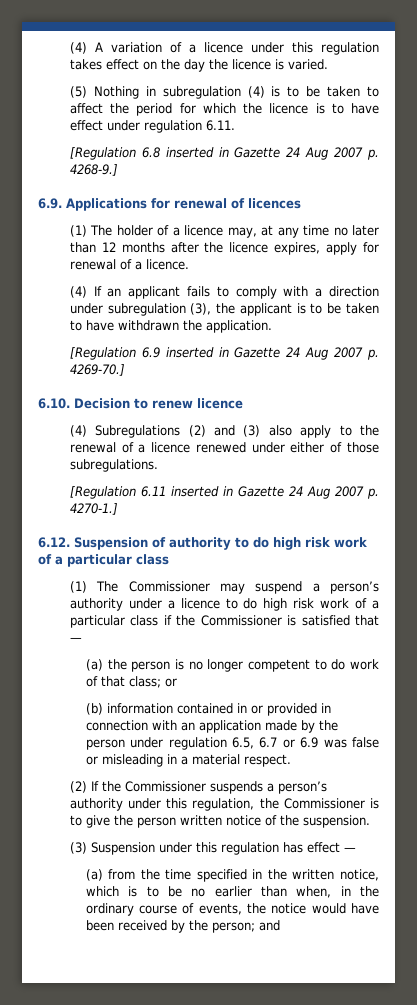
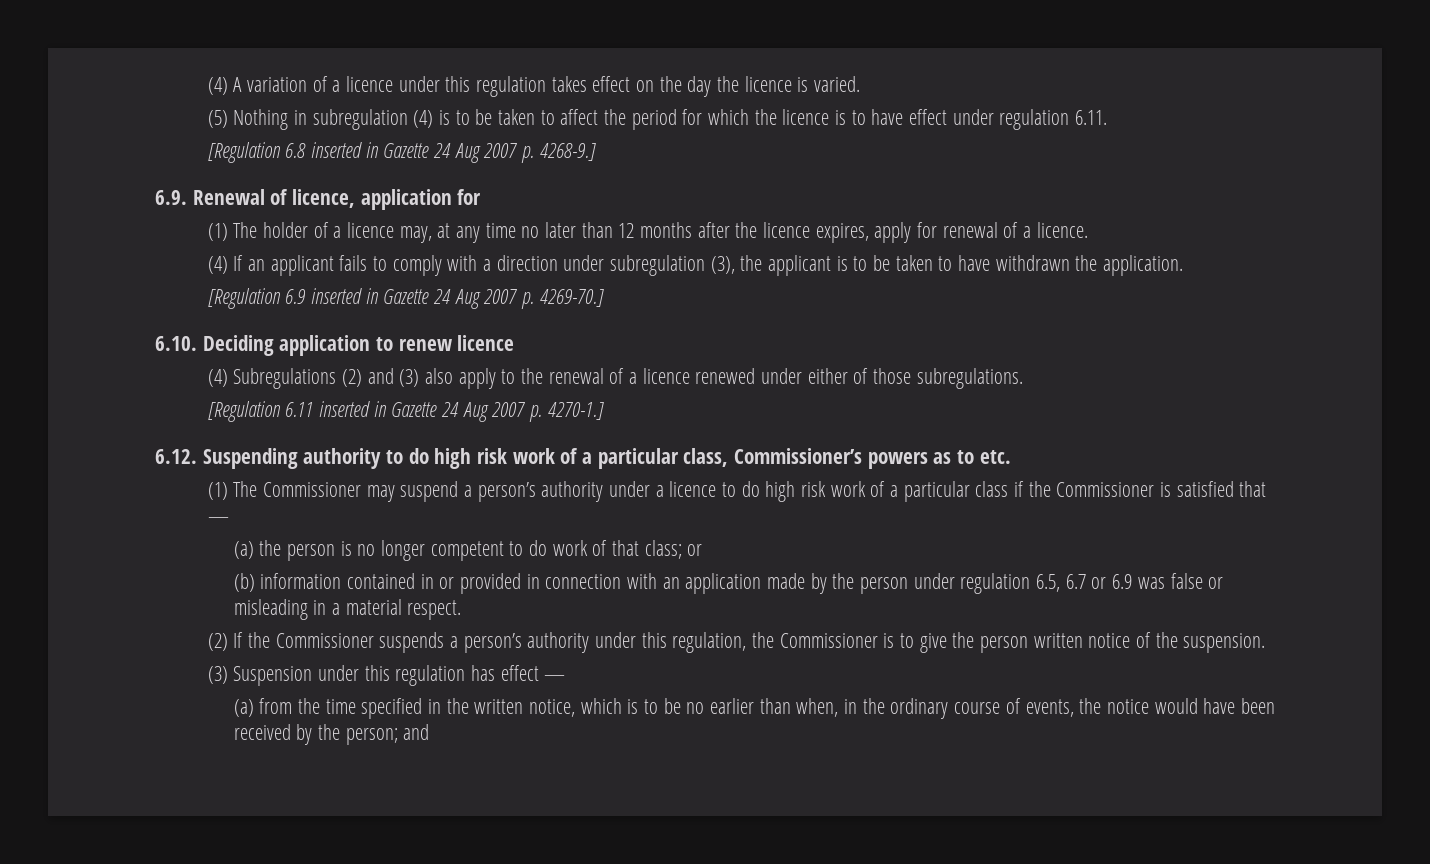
- 6.9. Applications for renewal of licences
+ 6.9. Renewal of licence, application for
- 6.10. Decision to renew licence
+ 6.10. Deciding application to renew licence
- 6.12. Suspension of authority to do high risk work of a particular class
+ 6.12. Suspending authority to do high risk work of a particular class, Commissioner’s powers as to etc.

